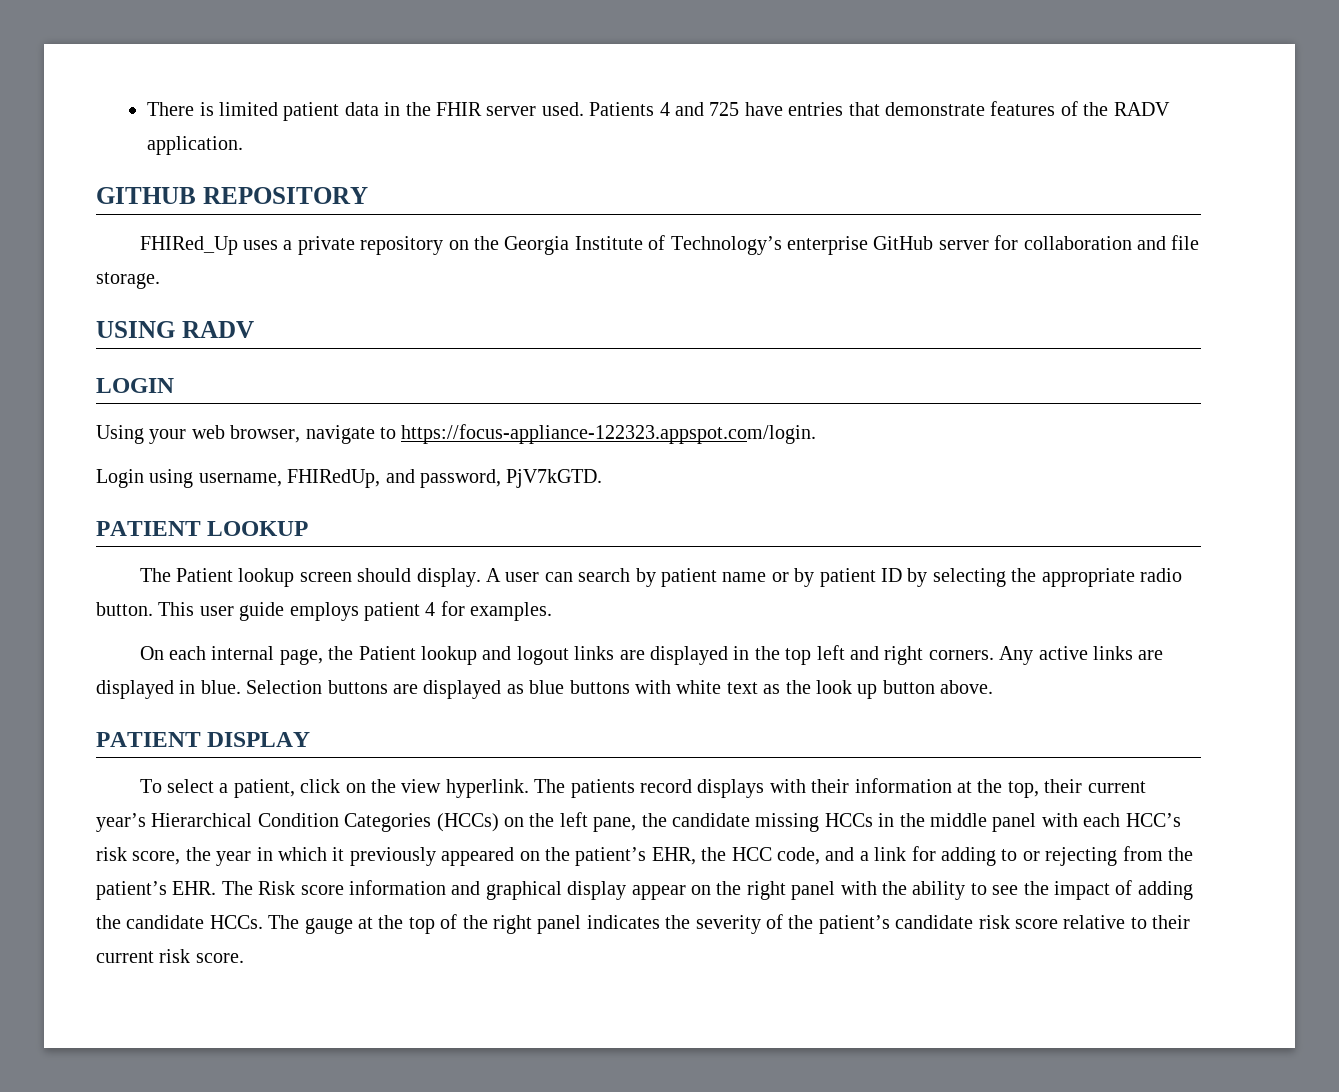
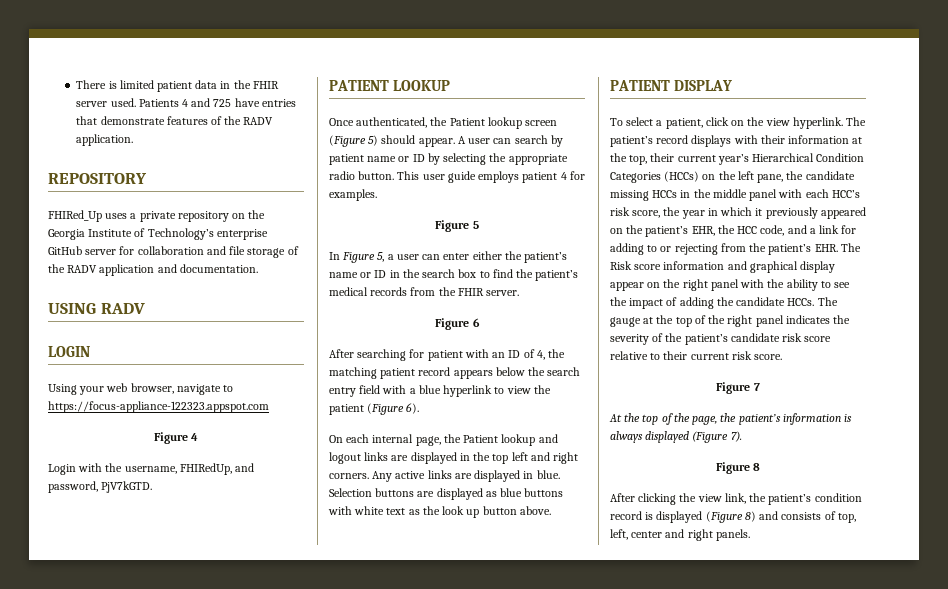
- GITHUB REPOSITORY
+ REPOSITORY
- FHIRed_Up uses a private repository on the Georgia Institute of Technology’s enterprise GitHub server for collaboration and file storage.
+ FHIRed_Up uses a private repository on the Georgia Institute of Technology’s enterprise GitHub server for collaboration and file storage of the RADV application and documentation.
- Using your web browser, navigate to https://focus-appliance-122323.appspot.com/login.
+ Using your web browser, navigate to https://focus-appliance-122323.appspot.com
+ Figure 4
- Login using username, FHIRedUp, and password, PjV7kGTD.
+ Login with the username, FHIRedUp, and password, PjV7kGTD.
- The Patient lookup screen should display.
+ Once authenticated, the Patient lookup screen (Figure 5) should appear.
- A user can search by patient name or by patient ID by selecting the appropriate radio button.
+ A user can search by patient name or ID by selecting the appropriate radio button.
+ Figure 5
+ In Figure 5, a user can enter either the patient’s name or ID in the search box to find the patient’s medical records from the FHIR server.
+ Figure 6
+ After searching for patient with an ID of 4, the matching patient record appears below the search entry field with a blue hyperlink to view the patient (Figure 6).
- The patients record displays with their information at the top, their current year’s Hierarchical Condition Categories (HCCs) on the left pane, the candidate missing HCCs in the middle panel with each HCC’s risk score, the year in which it previously appeared on the patient’s EHR, the HCC code, and a link for adding to or rejecting from the patient’s EHR. The Risk score information and graphical display appear on the right panel with the ability to see the impact of adding the candidate HCCs.
+ The patient’s record displays with their information at the top, their current year’s Hierarchical Condition Categories (HCCs) on the left pane, the candidate missing HCCs in the middle panel with each HCC’s risk score, the year in which it previously appeared on the patient’s EHR, the HCC code, and a link for adding to or rejecting from the patient’s EHR. The Risk score information and graphical display appear on the right panel with the ability to see the impact of adding the candidate HCCs.
+ Figure 7
+ At the top of the page, the patient’s information is always displayed (Figure 7).
+ Figure 8
+ After clicking the view link, the patient’s condition record is displayed (Figure 8) and consists of top, left, center and right panels.

